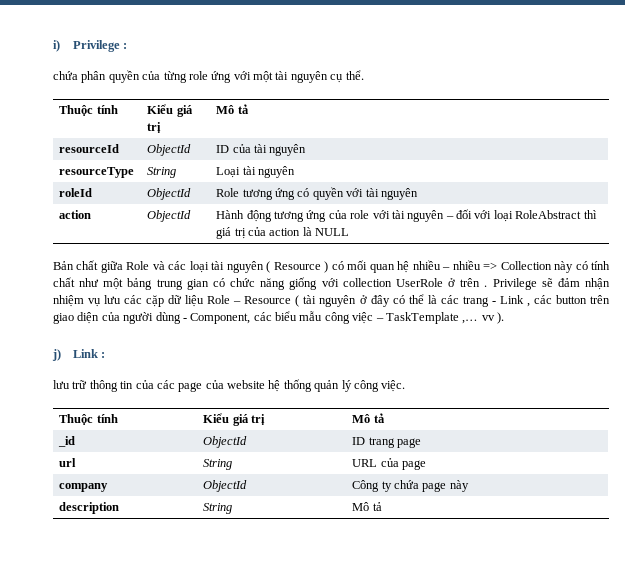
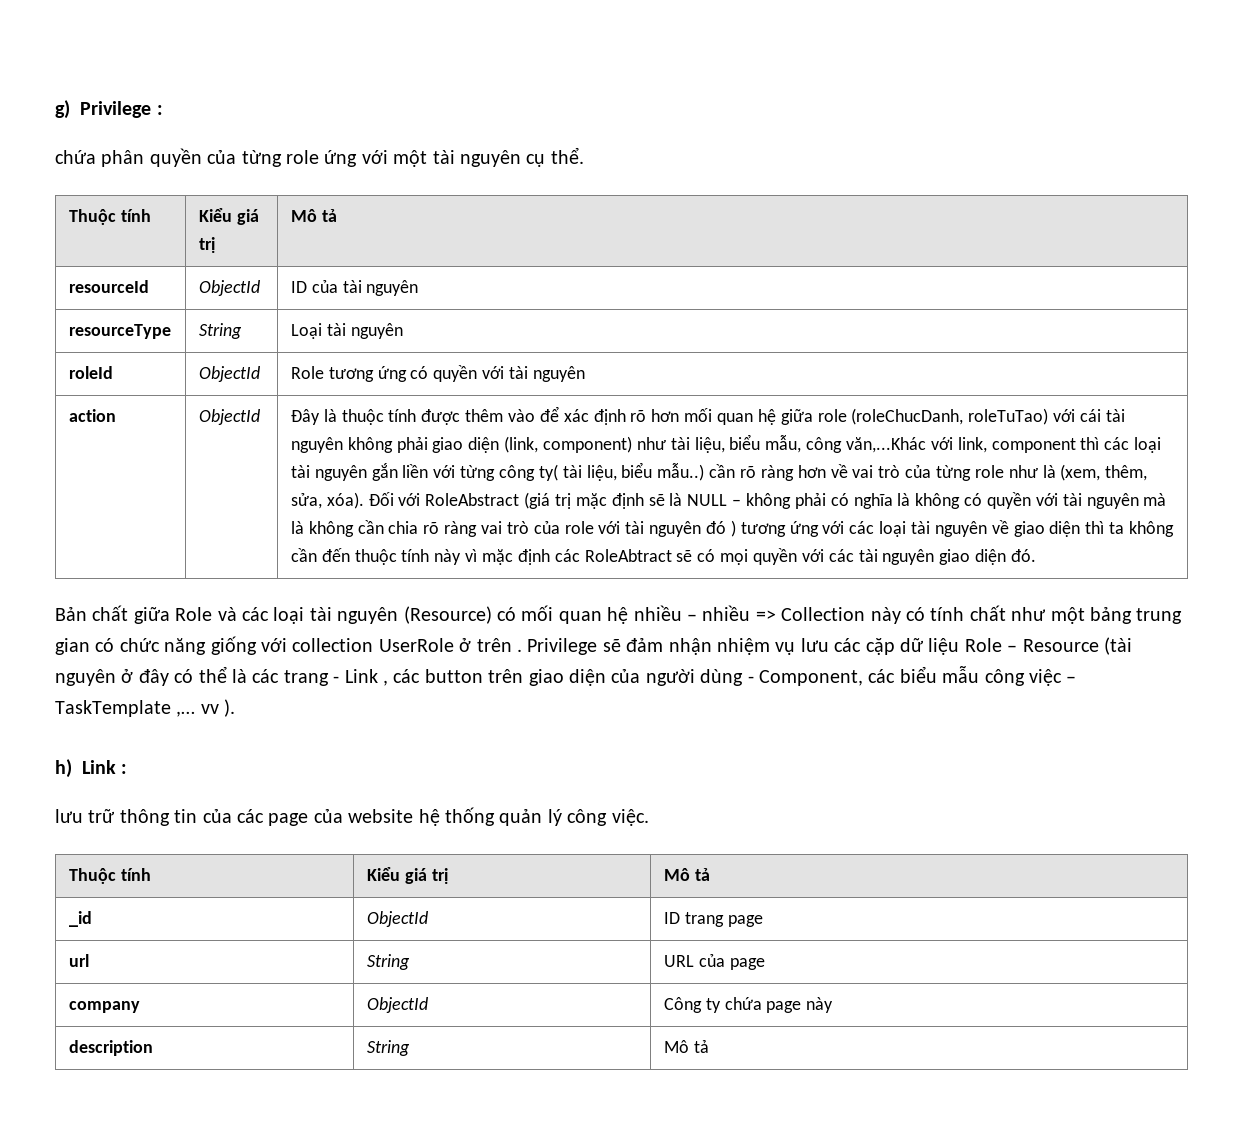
- i) Privilege :
+ g) Privilege :
- Hành động tương ứng của role với tài nguyên – đối với loại RoleAbstract thì giá trị của action là NULL
+ Đây là thuộc tính được thêm vào để xác định rõ hơn mối quan hệ giữa role (roleChucDanh, roleTuTao) với cái tài nguyên không phải giao diện (link, component) như tài liệu, biểu mẫu, công văn,...Khác với link, component thì các loại tài nguyên gắn liền với từng công ty( tài liệu, biểu mẫu..) cần rõ ràng hơn về vai trò của từng role như là (xem, thêm, sửa, xóa). Đối với RoleAbstract (giá trị mặc định sẽ là NULL – không phải có nghĩa là không có quyền với tài nguyên mà là không cần chia rõ ràng vai trò của role với tài nguyên đó ) tương ứng với các loại tài nguyên về giao diện thì ta không cần đến thuộc tính này vì mặc định các RoleAbtract sẽ có mọi quyền với các tài nguyên giao diện đó.
- Bản chất giữa Role và các loại tài nguyên ( Resource ) có mối quan hệ nhiều – nhiều => Collection này có tính chất như một bảng trung gian có chức năng giống với collection UserRole ở trên .
+ Bản chất giữa Role và các loại tài nguyên (Resource) có mối quan hệ nhiều – nhiều => Collection này có tính chất như một bảng trung gian có chức năng giống với collection UserRole ở trên .
- Privilege sẽ đảm nhận nhiệm vụ lưu các cặp dữ liệu Role – Resource ( tài nguyên ở đây có thể là các trang - Link , các button trên giao diện của người dùng - Component, các biểu mẫu công việc – TaskTemplate ,… vv ).
+ Privilege sẽ đảm nhận nhiệm vụ lưu các cặp dữ liệu Role – Resource (tài nguyên ở đây có thể là các trang - Link , các button trên giao diện của người dùng - Component, các biểu mẫu công việc – TaskTemplate ,… vv ).
- j) Link :
+ h) Link :

